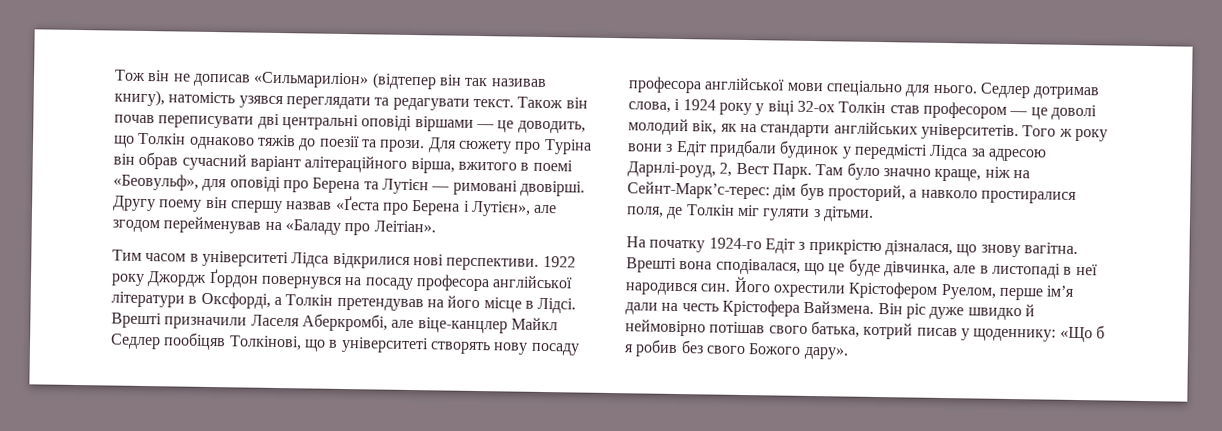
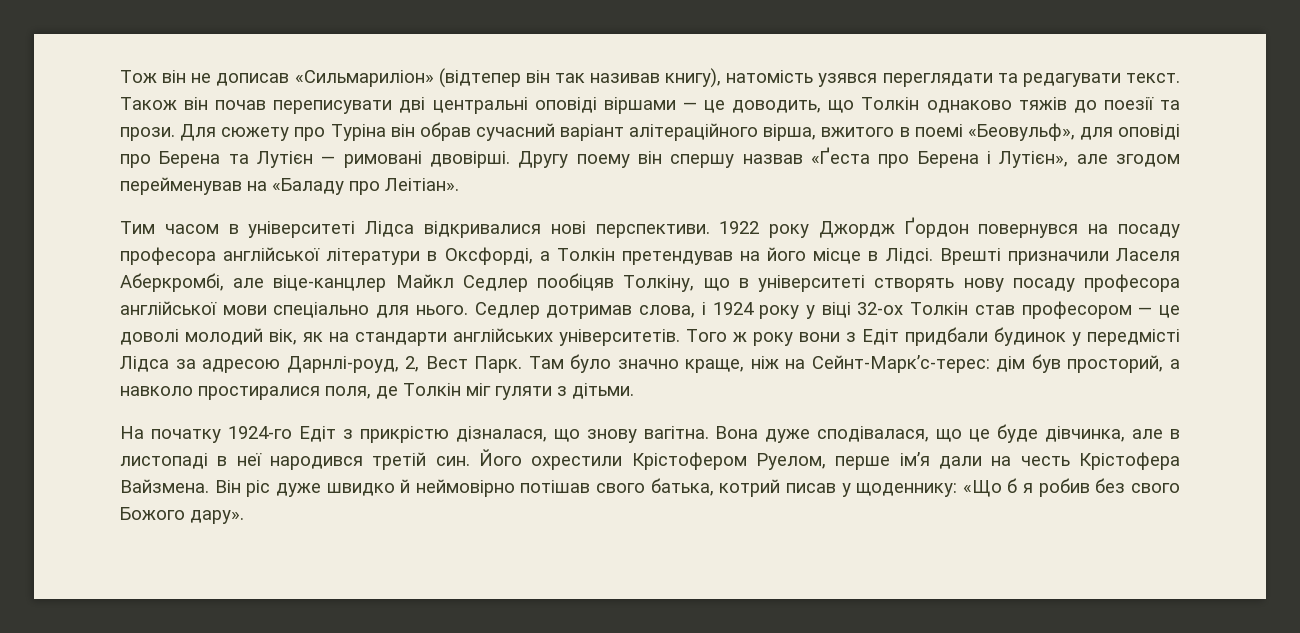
- Тим часом в університеті Лідса відкрилися нові перспективи.
+ Тим часом в університеті Лідса відкривалися нові перспективи.
- Врешті призначили Ласеля Аберкромбі, але віце-канцлер Майкл Седлер пообіцяв Толкінові, що в університеті створять нову посаду професора англійської мови спеціально для нього.
+ Врешті призначили Ласеля Аберкромбі, але віце-канцлер Майкл Седлер пообіцяв Толкіну, що в університеті створять нову посаду професора англійської мови спеціально для нього.
- Врешті вона сподівалася, що це буде дівчинка, але в листопаді в неї народився син.
+ Вона дуже сподівалася, що це буде дівчинка, але в листопаді в неї народився третій син.

